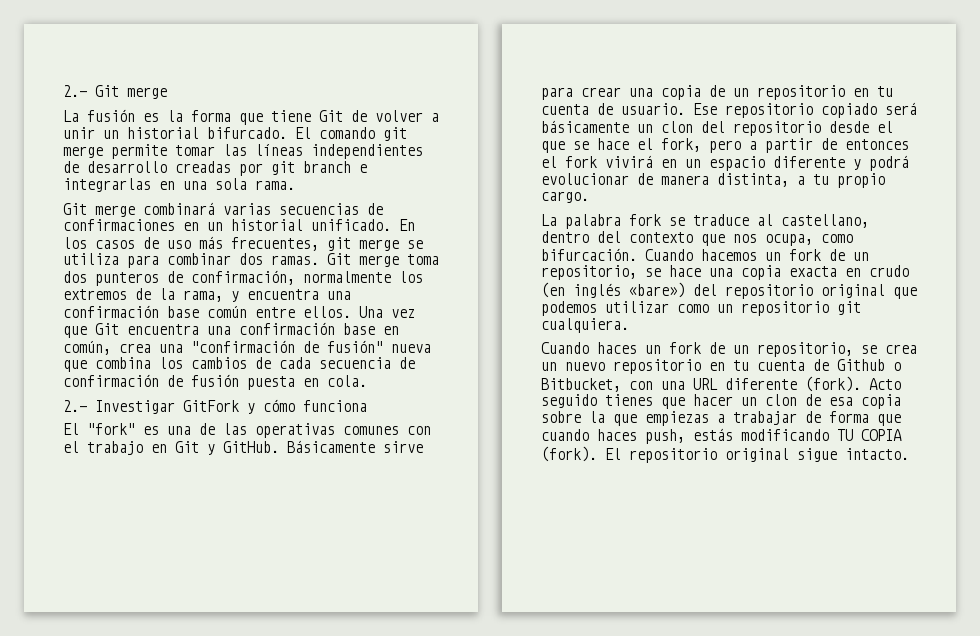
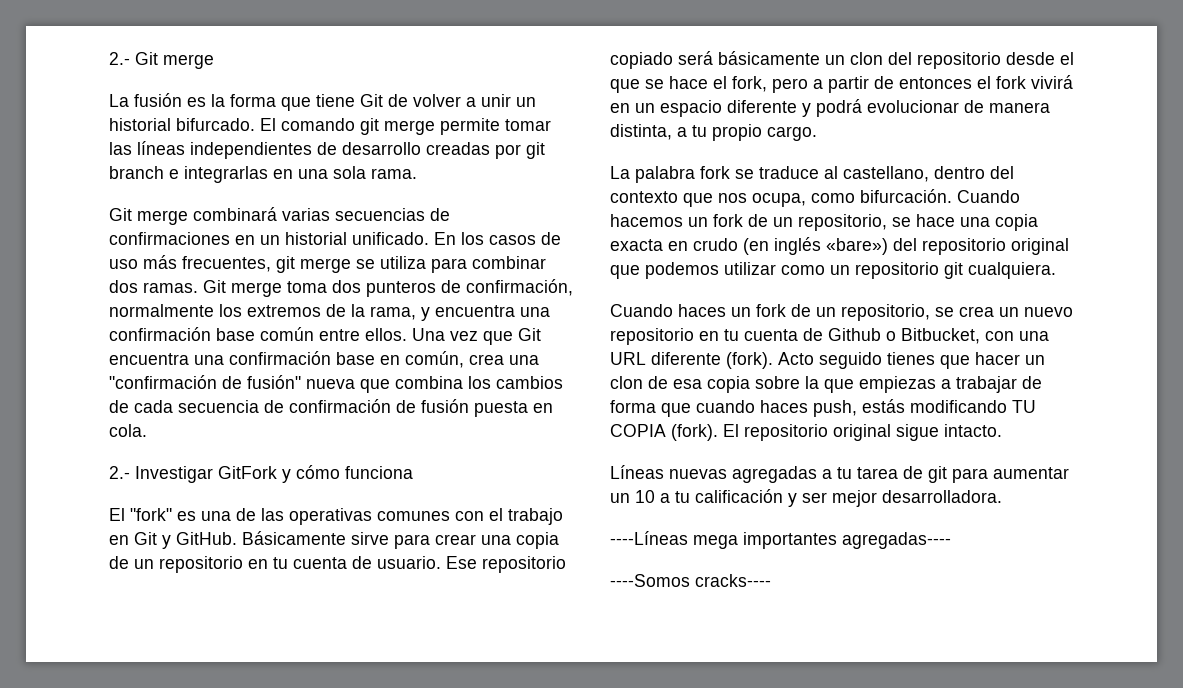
+ Líneas nuevas agregadas a tu tarea de git para aumentar un 10 a tu calificación y ser mejor desarrolladora.
+ ----Líneas mega importantes agregadas----
+ ----Somos cracks----

